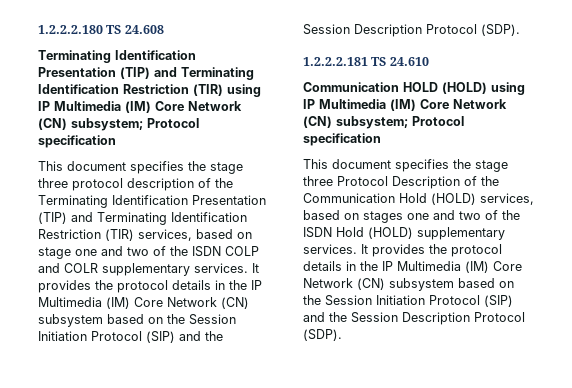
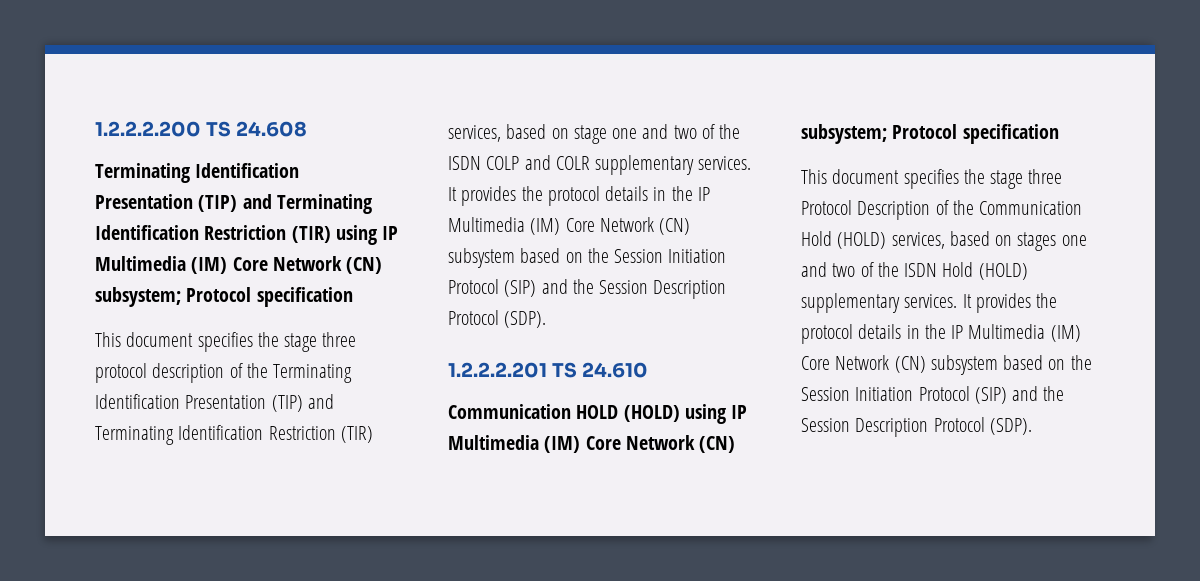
- 1.2.2.2.180 TS 24.608
+ 1.2.2.2.200 TS 24.608
- 1.2.2.2.181 TS 24.610
+ 1.2.2.2.201 TS 24.610

